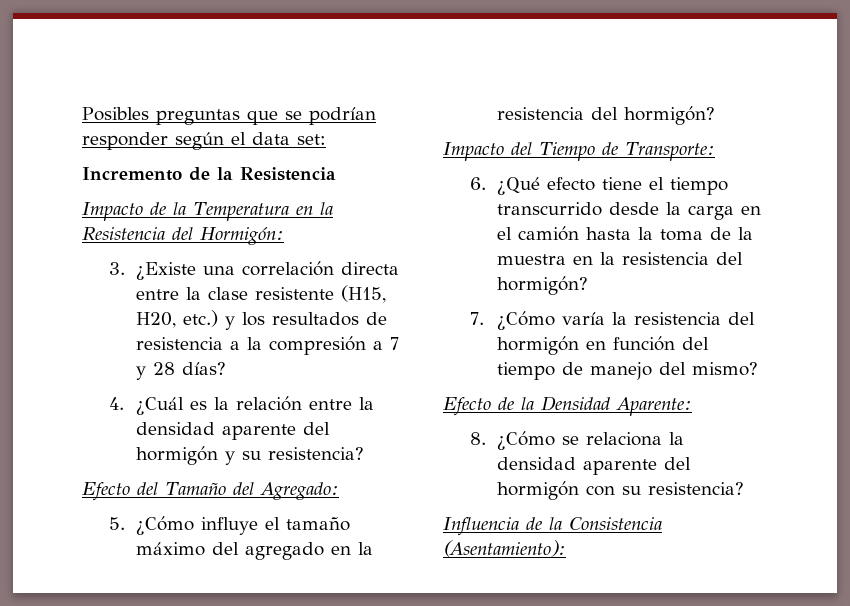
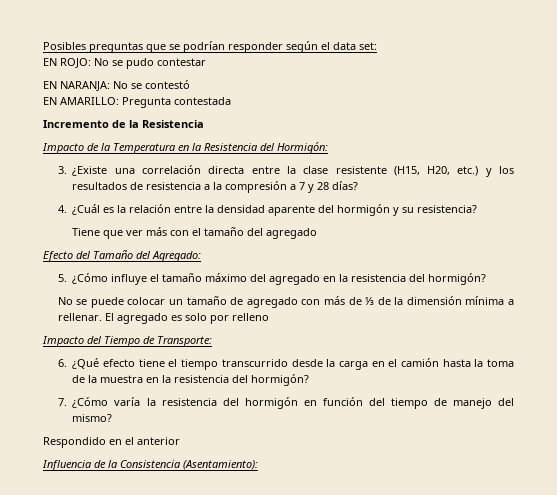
+ EN ROJO: No se pudo contestar
+ EN NARANJA: No se contestó
+ EN AMARILLO: Pregunta contestada
+ Tiene que ver más con el tamaño del agregado
+ No se puede colocar un tamaño de agregado con más de ⅓ de la dimensión mínima a rellenar. El agregado es solo por relleno
- Efecto de la Densidad Aparente:
- 8. ¿Cómo se relaciona la densidad aparente del hormigón con su resistencia?
+ Respondido en el anterior

